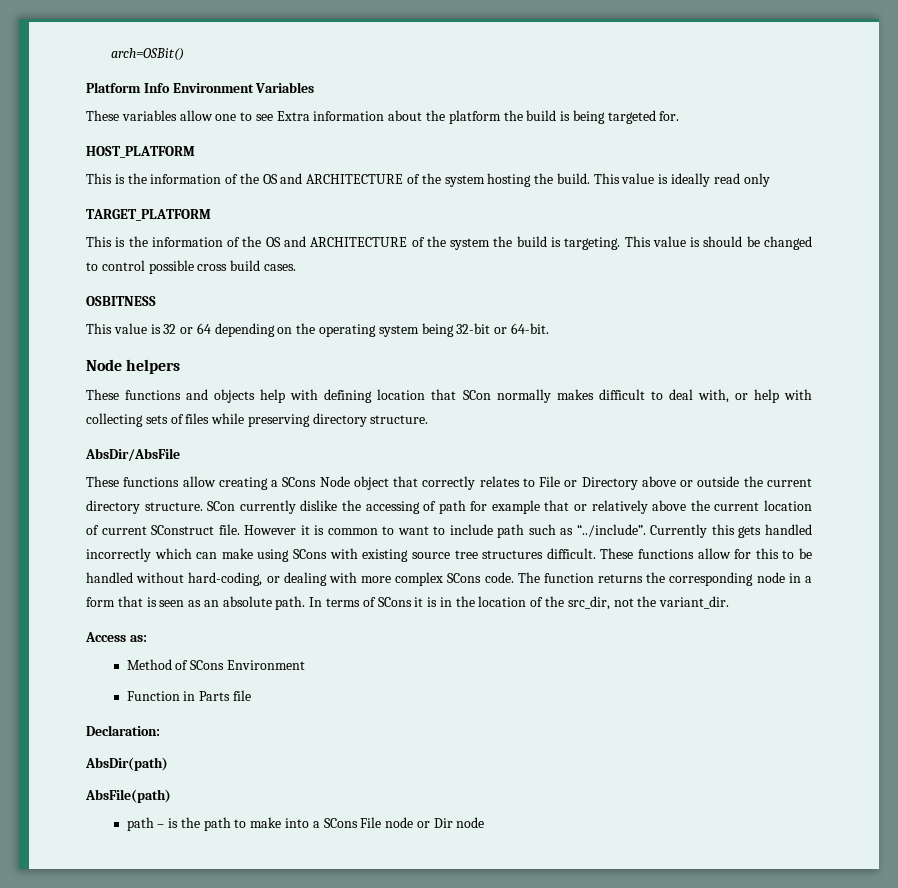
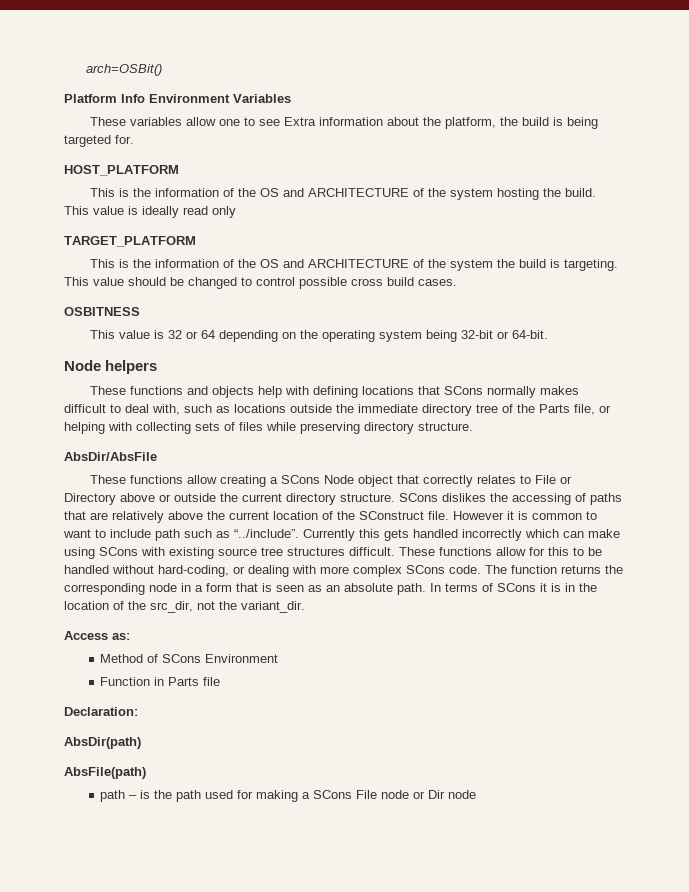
- These variables allow one to see Extra information about the platform the build is being targeted for.
+ These variables allow one to see Extra information about the platform, the build is being targeted for.
- This value is should be changed to control possible cross build cases.
+ This value should be changed to control possible cross build cases.
- These functions and objects help with defining location that SCon normally makes difficult to deal with, or help with collecting sets of files while preserving directory structure.
+ These functions and objects help with defining locations that SCons normally makes difficult to deal with, such as locations outside the immediate directory tree of the Parts file, or helping with collecting sets of files while preserving directory structure.
- SCon currently dislike the accessing of path for example that or relatively above the current location of current SConstruct file.
+ SCons dislikes the accessing of paths that are relatively above the current location of the SConstruct file.
- path – is the path to make into a SCons File node or Dir node
+ path – is the path used for making a SCons File node or Dir node

